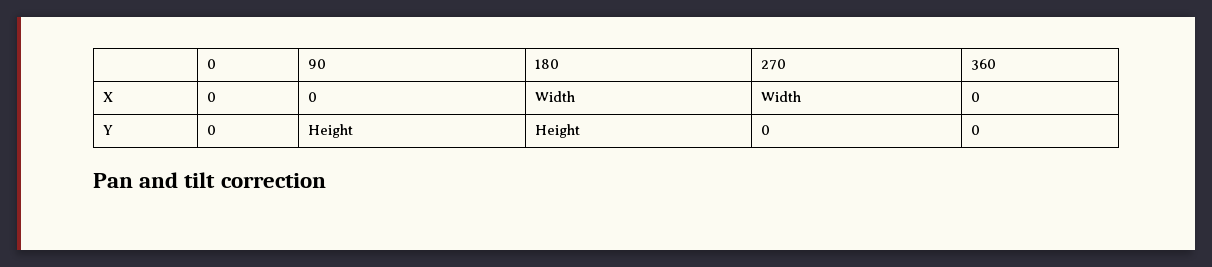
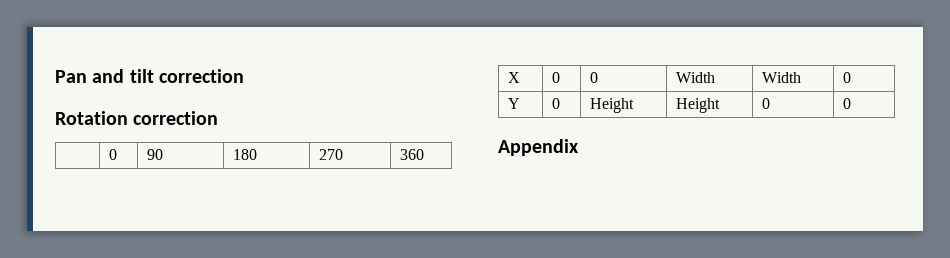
+ Pan and tilt correction
+ Rotation correction
- Pan and tilt correction
+ Appendix

